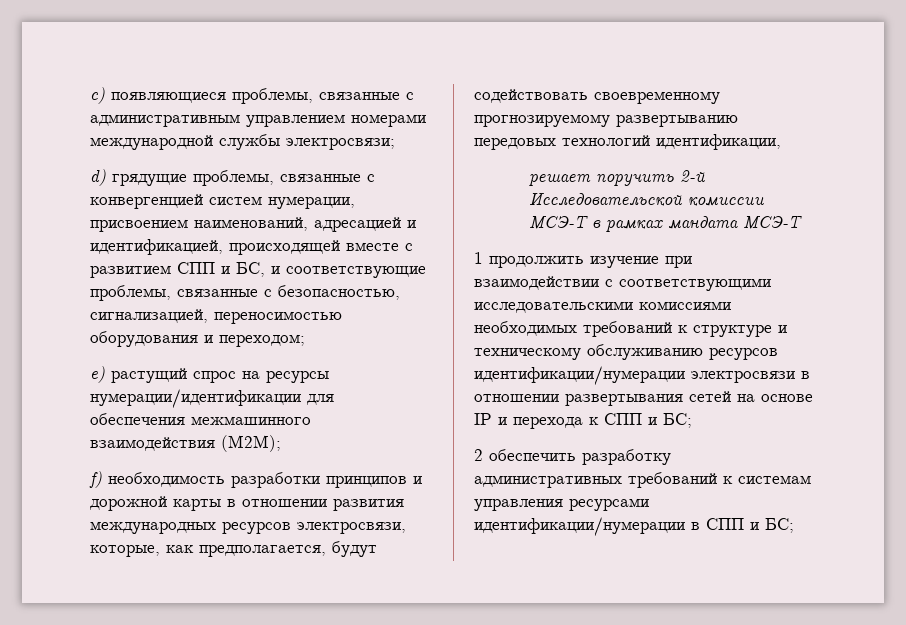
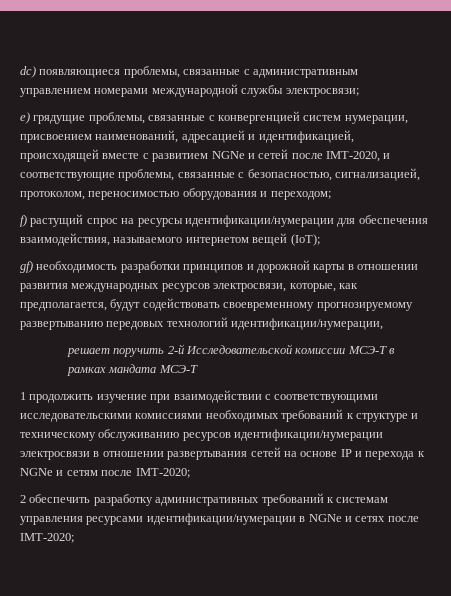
- c) появляющиеся проблемы, связанные с административным управлением номерами международной службы электросвязи;
+ dc) появляющиеся проблемы, связанные с административным управлением номерами международной службы электросвязи;
- d) грядущие проблемы, связанные с конвергенцией систем нумерации, присвоением наименований, адресацией и идентификацией, происходящей вместе с развитием СПП и БС, и соответствующие проблемы, связанные с безопасностью, сигнализацией, переносимостью оборудования и переходом;
+ e) грядущие проблемы, связанные с конвергенцией систем нумерации, присвоением наименований, адресацией и идентификацией, происходящей вместе с развитием NGNe и сетей после IMT-2020, и соответствующие проблемы, связанные с безопасностью, сигнализацией, протоколом, переносимостью оборудования и переходом;
- e) растущий спрос на ресурсы нумерации/идентификации для обеспечения межмашинного взаимодействия (М2М);
- f) необходимость разработки принципов и дорожной карты в отношении развития международных ресурсов электросвязи, которые, как предполагается, будут содействовать своевременному прогнозируемому развертыванию передовых технологий идентификации,
+ f) растущий спрос на ресурсы идентификации/нумерации для обеспечения взаимодействия, называемого интернетом вещей (IoT);
+ gf) необходимость разработки принципов и дорожной карты в отношении развития международных ресурсов электросвязи, которые, как предполагается, будут содействовать своевременному прогнозируемому развертыванию передовых технологий идентификации/нумерации,
- 1 продолжить изучение при взаимодействии с соответствующими исследовательскими комиссиями необходимых требований к структуре и техническому обслуживанию ресурсов идентификации/нумерации электросвязи в отношении развертывания сетей на основе IP и перехода к СПП и БС;
+ 1 продолжить изучение при взаимодействии с соответствующими исследовательскими комиссиями необходимых требований к структуре и техническому обслуживанию ресурсов идентификации/нумерации электросвязи в отношении развертывания сетей на основе IP и перехода к NGNe и сетям после IMT-2020;
- 2 обеспечить разработку административных требований к системам управления ресурсами идентификации/нумерации в СПП и БС;
+ 2 обеспечить разработку административных требований к системам управления ресурсами идентификации/нумерации в NGNe и сетях после IMT-2020;

